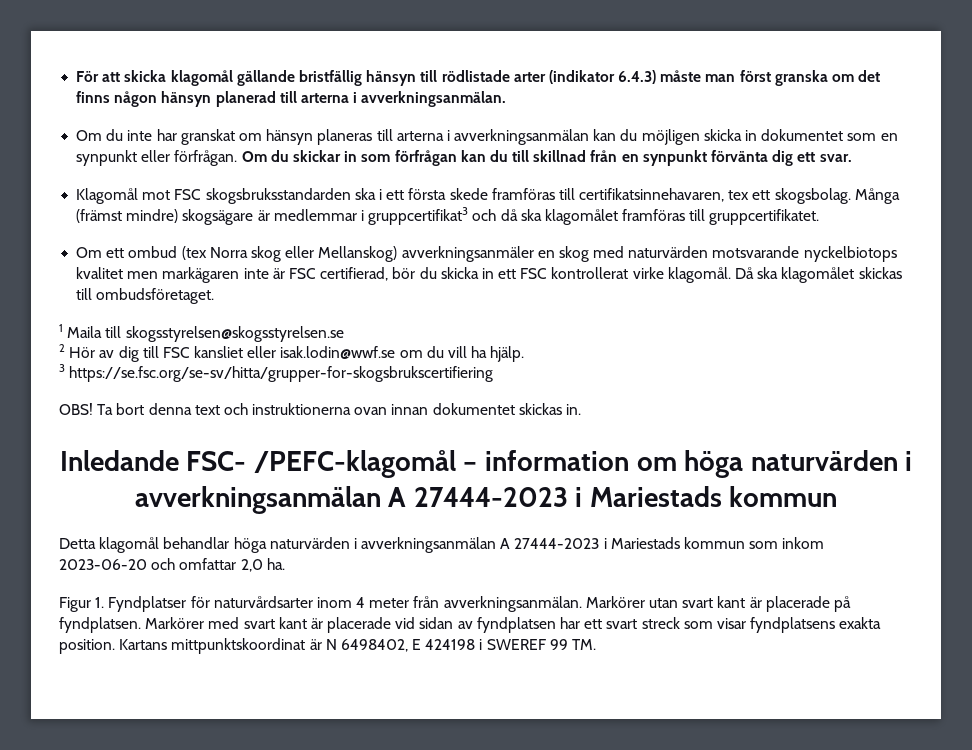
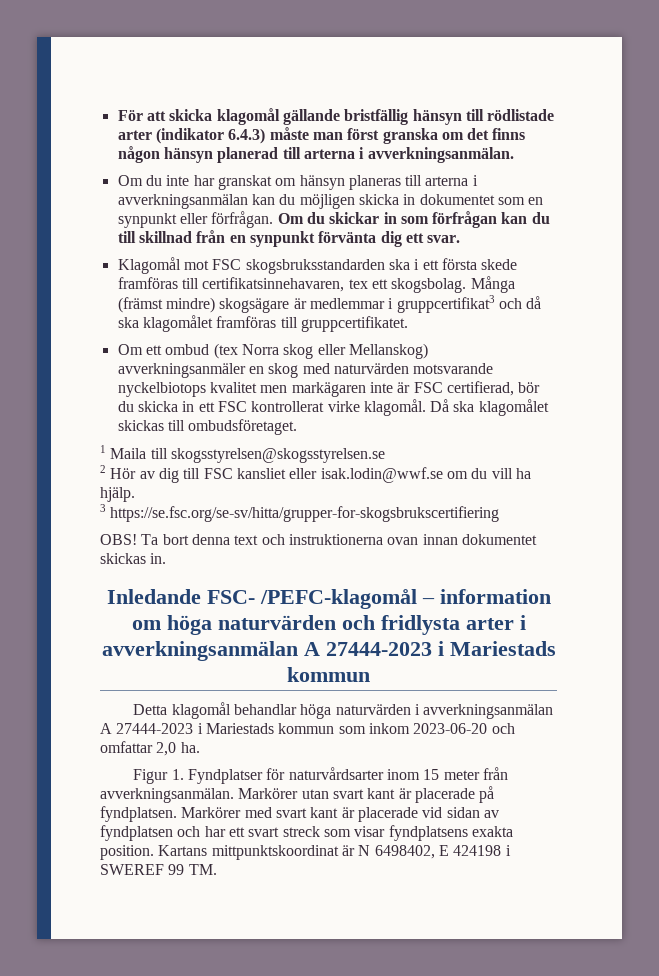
- Inledande FSC- /PEFC-klagomål – information om höga naturvärden i avverkningsanmälan A 27444-2023 i Mariestads kommun
+ Inledande FSC- /PEFC-klagomål – information om höga naturvärden och fridlysta arter i avverkningsanmälan A 27444-2023 i Mariestads kommun
- Figur 1. Fyndplatser för naturvårdsarter inom 4 meter från avverkningsanmälan.
+ Figur 1. Fyndplatser för naturvårdsarter inom 15 meter från avverkningsanmälan.
- Markörer med svart kant är placerade vid sidan av fyndplatsen har ett svart streck som visar fyndplatsens exakta position.
+ Markörer med svart kant är placerade vid sidan av fyndplatsen och har ett svart streck som visar fyndplatsens exakta position.

